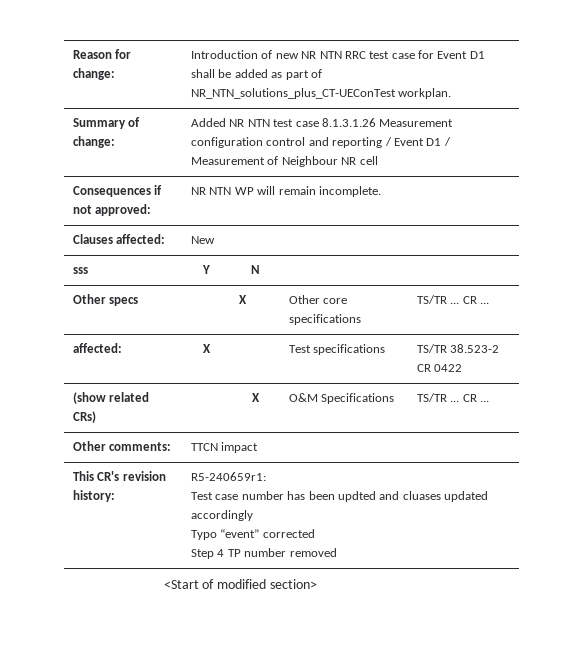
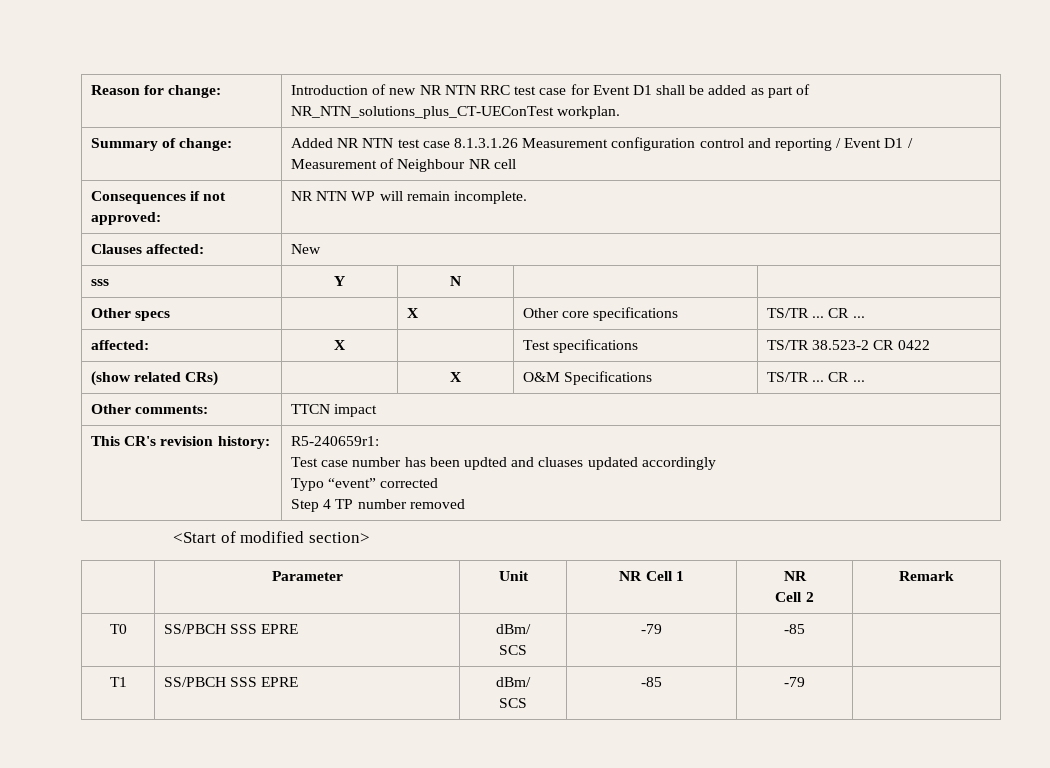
+ | Parameter | Unit | NR Cell 1 | NR
+ Cell 2 | Remark
+ T0 | SS/PBCH SSS EPRE | dBm/
+ SCS | -79 | -85 |
+ T1 | SS/PBCH SSS EPRE | dBm/
+ SCS | -85 | -79 |

